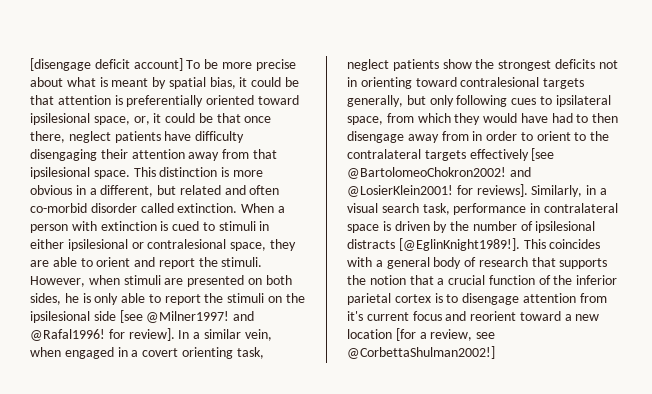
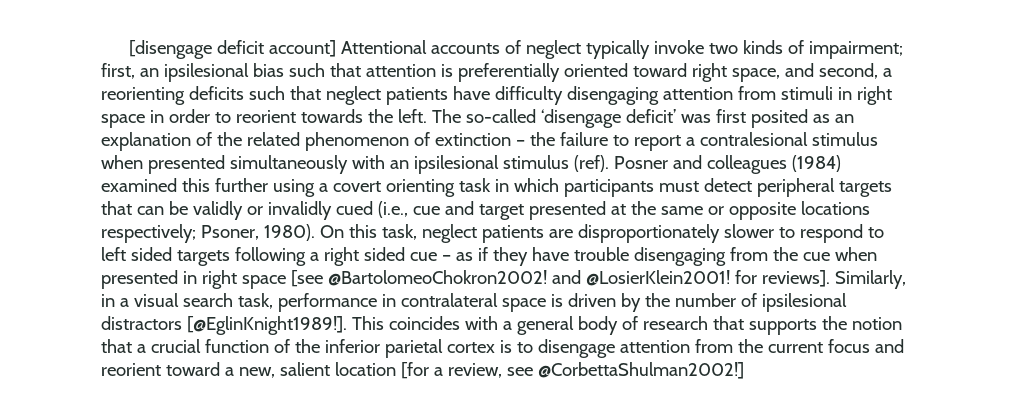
- [disengage deficit account] To be more precise about what is meant by spatial bias, it could be that attention is preferentially oriented toward ipsilesional space, or, it could be that once there, neglect patients have difficulty disengaging their attention away from that ipsilesional space. This distinction is more obvious in a different, but related and often co-morbid disorder called extinction. When a person with extinction is cued to stimuli in either ipsilesional or contralesional space, they are able to orient and report the stimuli. However, when stimuli are presented on both sides, he is only able to report the stimuli on the ipsilesional side [see @Milner1997! and @Rafal1996! for review]. In a similar vein, when engaged in a covert orienting task, neglect patients show the strongest deficits not in orienting toward contralesional targets generally, but only following cues to ipsilateral space, from which they would have had to then disengage away from in order to orient to the contralateral targets effectively [see @BartolomeoChokron2002! and @LosierKlein2001! for reviews].
+ [disengage deficit account] Attentional accounts of neglect typically invoke two kinds of impairment; first, an ipsilesional bias such that attention is preferentially oriented toward right space, and second, a reorienting deficits such that neglect patients have difficulty disengaging attention from stimuli in right space in order to reorient towards the left. The so-called ‘disengage deficit’ was first posited as an explanation of the related phenomenon of extinction – the failure to report a contralesional stimulus when presented simultaneously with an ipsilesional stimulus (ref). Posner and colleagues (1984) examined this further using a covert orienting task in which participants must detect peripheral targets that can be validly or invalidly cued (i.e., cue and target presented at the same or opposite locations respectively; Psoner, 1980). On this task, neglect patients are disproportionately slower to respond to left sided targets following a right sided cue – as if they have trouble disengaging from the cue when presented in right space [see @BartolomeoChokron2002! and @LosierKlein2001! for reviews].
- Similarly, in a visual search task, performance in contralateral space is driven by the number of ipsilesional distracts [@EglinKnight1989!].
+ Similarly, in a visual search task, performance in contralateral space is driven by the number of ipsilesional distractors [@EglinKnight1989!].
- This coincides with a general body of research that supports the notion that a crucial function of the inferior parietal cortex is to disengage attention from it's current focus and reorient toward a new location [for a review, see @CorbettaShulman2002!]
+ This coincides with a general body of research that supports the notion that a crucial function of the inferior parietal cortex is to disengage attention from the current focus and reorient toward a new, salient location [for a review, see @CorbettaShulman2002!]

